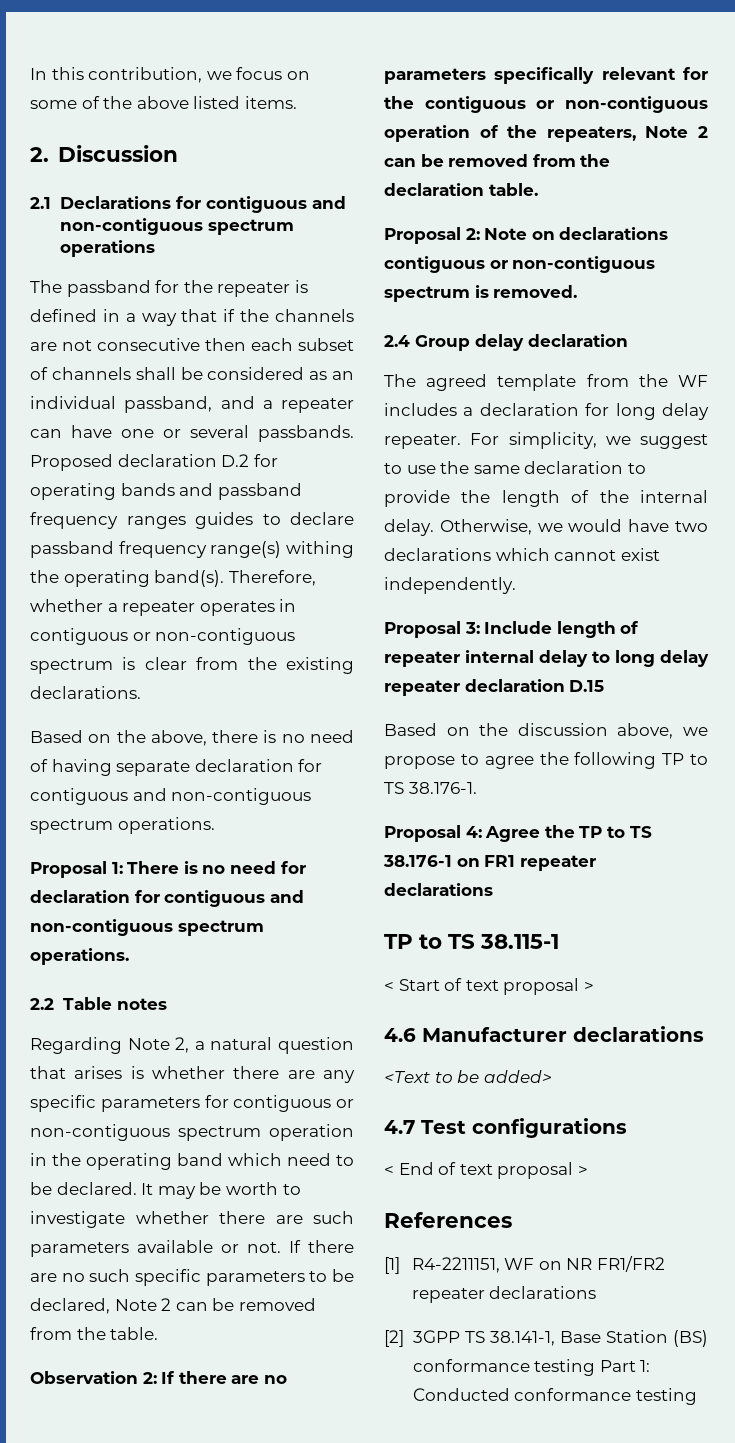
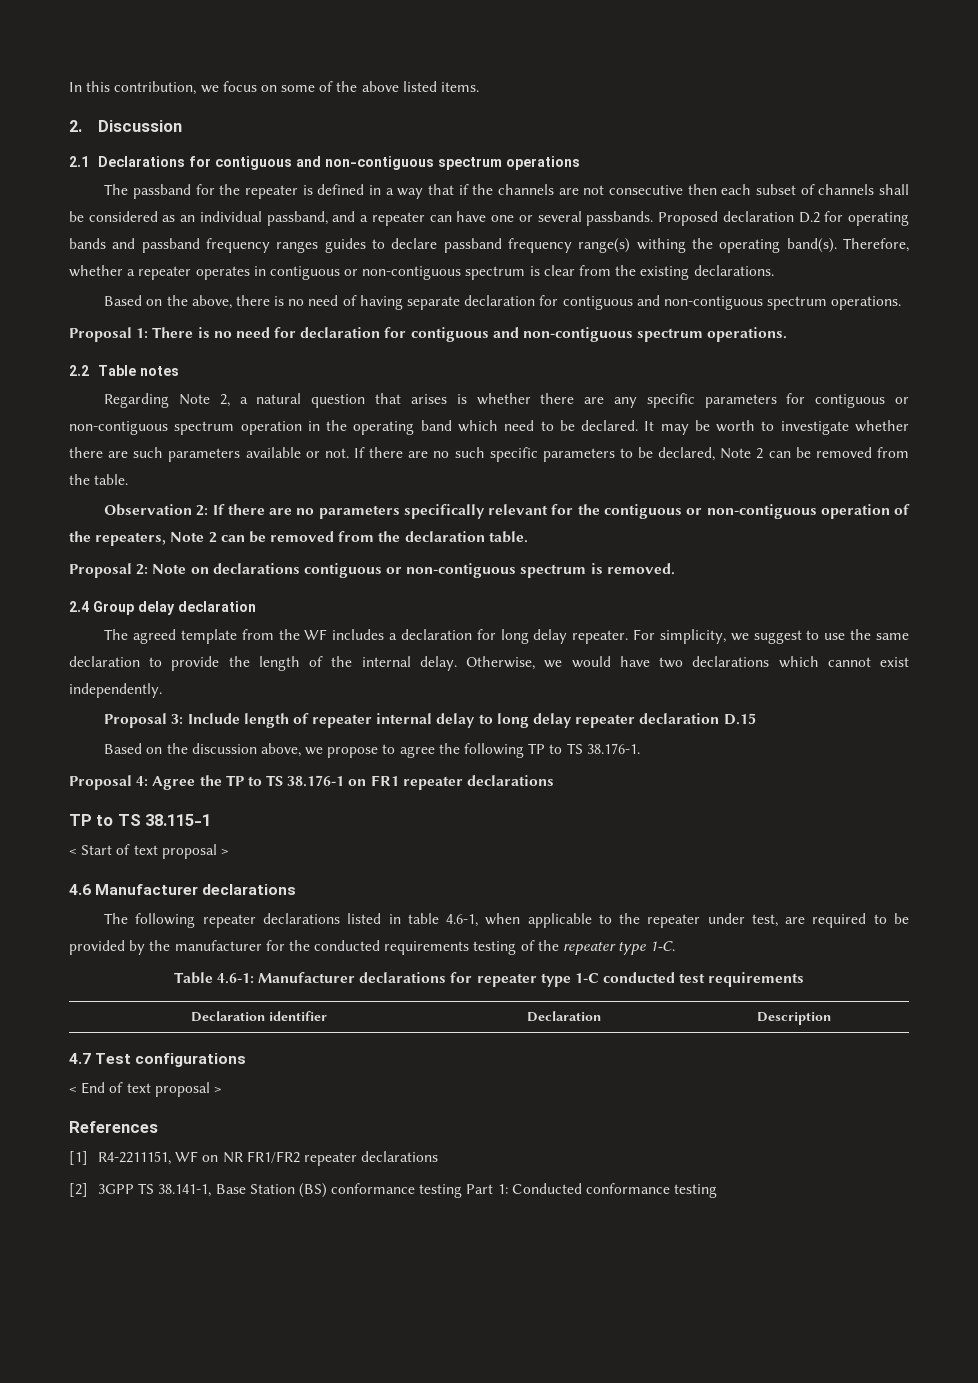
- <Text to be added>
+ The following repeater declarations listed in table 4.6-1, when applicable to the repeater under test, are required to be provided by the manufacturer for the conducted requirements testing of the repeater type 1-C.
+ Table 4.6-1: Manufacturer declarations for repeater type 1-C conducted test requirements
+ Declaration identifier | Declaration | Description

